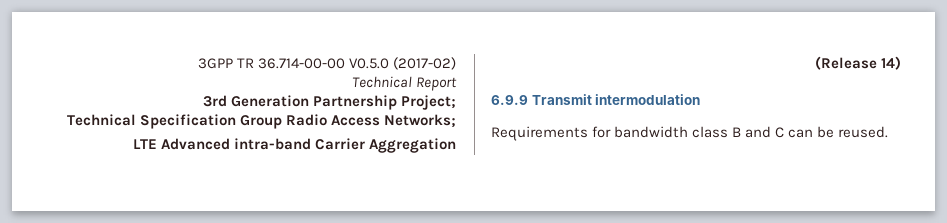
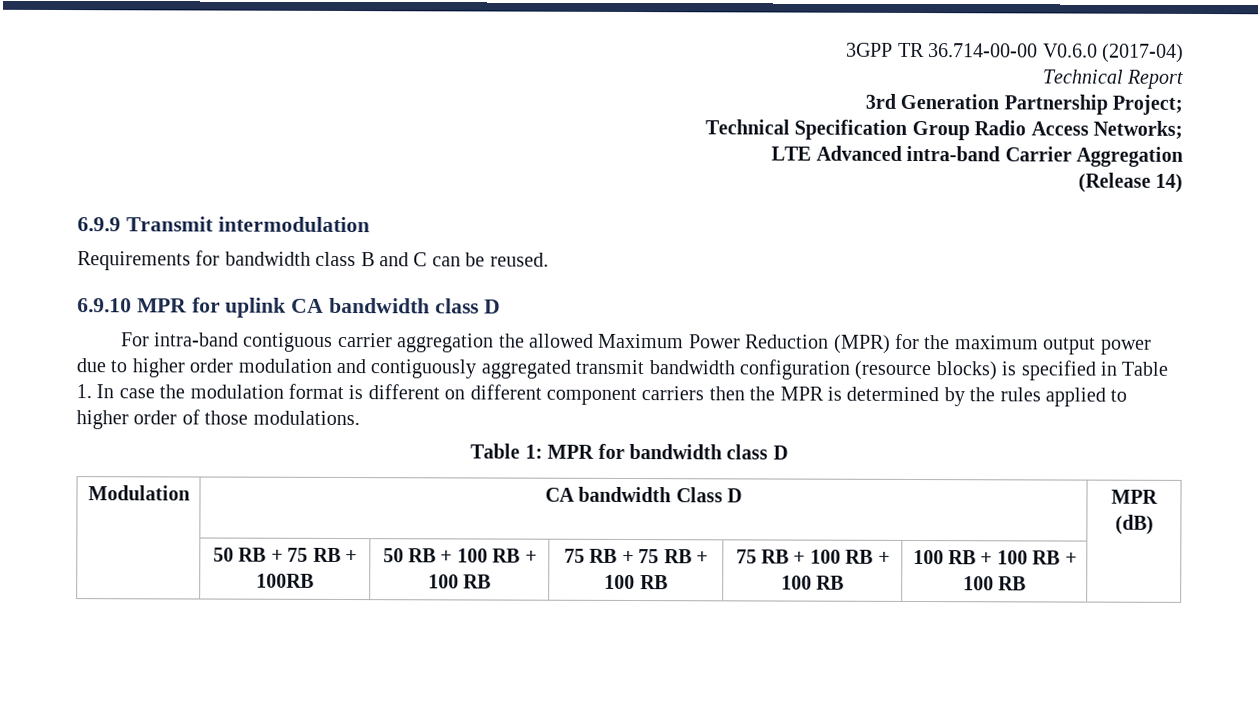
- 3GPP TR 36.714-00-00 V0.5.0 (2017-02)
+ 3GPP TR 36.714-00-00 V0.6.0 (2017-04)
+ 6.9.10 MPR for uplink CA bandwidth class D
+ For intra-band contiguous carrier aggregation the allowed Maximum Power Reduction (MPR) for the maximum output power due to higher order modulation and contiguously aggregated transmit bandwidth configuration (resource blocks) is specified in Table 1. In case the modulation format is different on different component carriers then the MPR is determined by the rules applied to higher order of those modulations.
+ Table 1: MPR for bandwidth class D
+ Modulation | CA bandwidth Class D | MPR (dB)
+ | 50 RB + 75 RB + 100RB | 50 RB + 100 RB + 100 RB | 75 RB + 75 RB + 100 RB | 75 RB + 100 RB + 100 RB | 100 RB + 100 RB + 100 RB |

